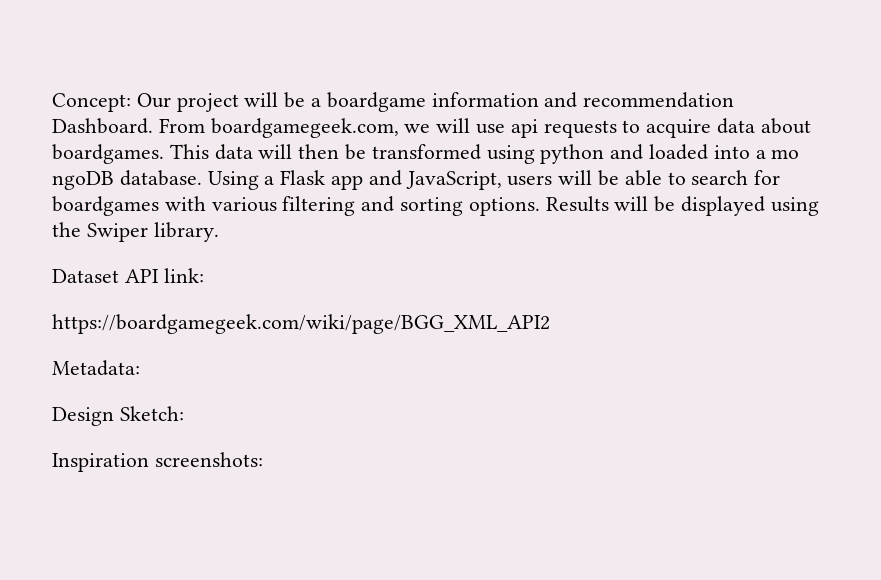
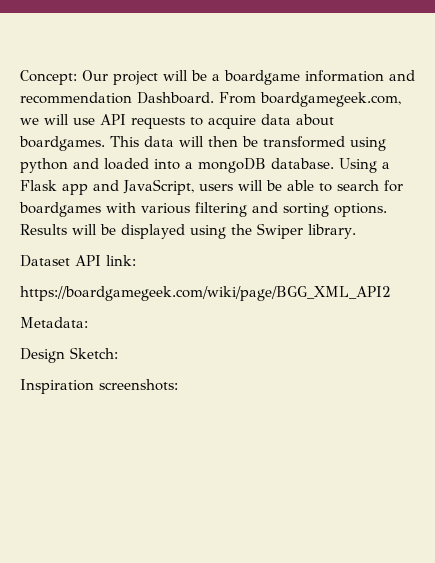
- From boardgamegeek.com, we will use api requests to acquire data about boardgames.
+ From boardgamegeek.com, we will use API requests to acquire data about boardgames.
- This data will then be transformed using python and loaded into a mo ngoDB database.
+ This data will then be transformed using python and loaded into a mongoDB database.

